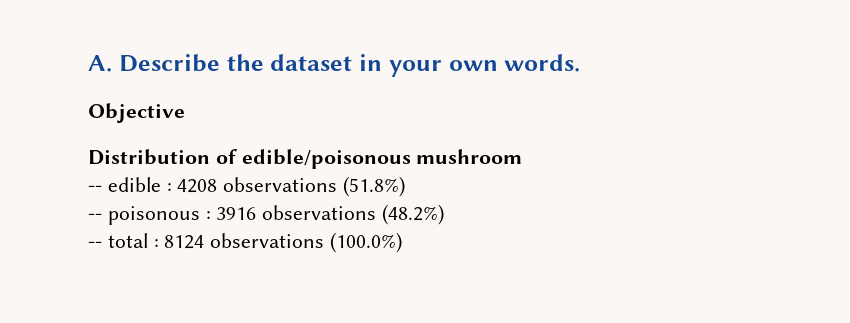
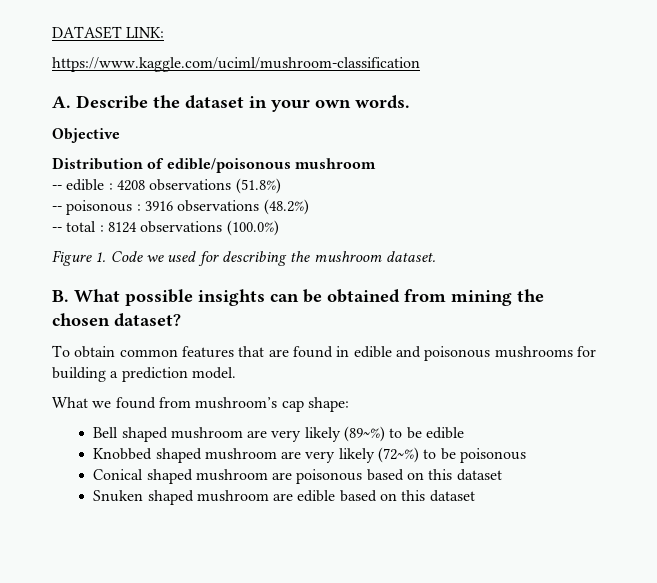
+ DATASET LINK:
+ https://www.kaggle.com/uciml/mushroom-classification
+ Figure 1. Code we used for describing the mushroom dataset.
+ B. What possible insights can be obtained from mining the chosen dataset?
+ To obtain common features that are found in edible and poisonous mushrooms for building a prediction model.
+ What we found from mushroom’s cap shape:
+ Bell shaped mushroom are very likely (89~%) to be edible
+ Knobbed shaped mushroom are very likely (72~%) to be poisonous
+ Conical shaped mushroom are poisonous based on this dataset
+ Snuken shaped mushroom are edible based on this dataset

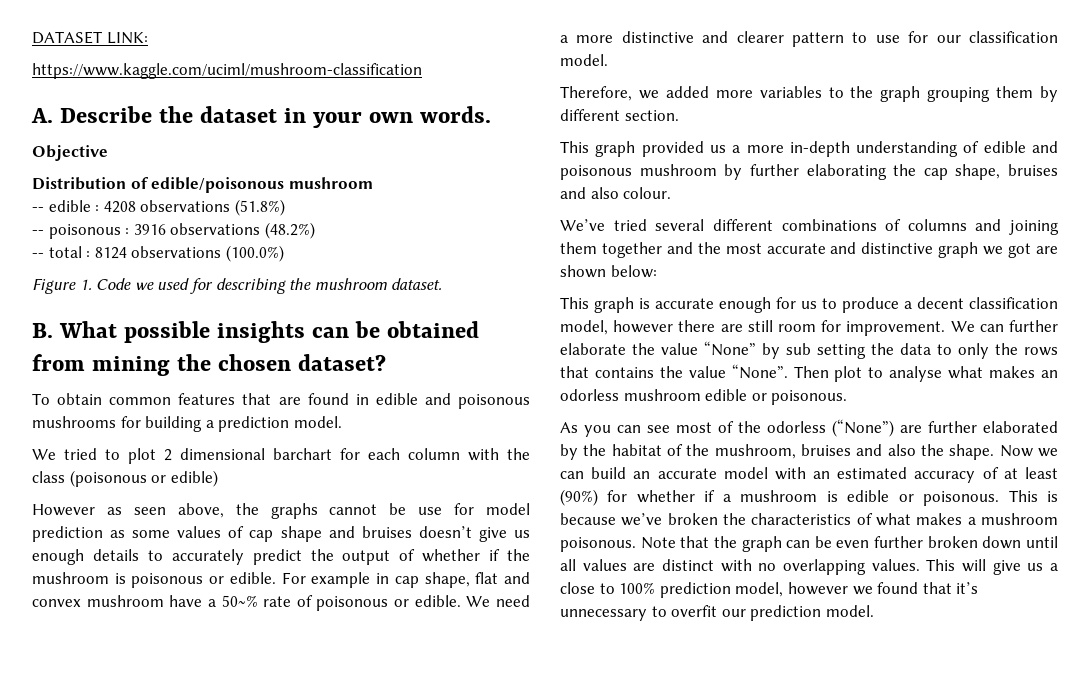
- What we found from mushroom’s cap shape:
- Bell shaped mushroom are very likely (89~%) to be edible
- Knobbed shaped mushroom are very likely (72~%) to be poisonous
- Conical shaped mushroom are poisonous based on this dataset
- Snuken shaped mushroom are edible based on this dataset
+ We tried to plot 2 dimensional barchart for each column with the class (poisonous or edible)
+ However as seen above, the graphs cannot be use for model prediction as some values of cap shape and bruises doesn’t give us enough details to accurately predict the output of whether if the mushroom is poisonous or edible. For example in cap shape, flat and convex mushroom have a 50~% rate of poisonous or edible. We need a more distinctive and clearer pattern to use for our classification model.
+ Therefore, we added more variables to the graph grouping them by different section.
+ This graph provided us a more in-depth understanding of edible and poisonous mushroom by further elaborating the cap shape, bruises and also colour.
+ We’ve tried several different combinations of columns and joining them together and the most accurate and distinctive graph we got are shown below:
+ This graph is accurate enough for us to produce a decent classification model, however there are still room for improvement. We can further elaborate the value “None” by sub setting the data to only the rows that contains the value “None”. Then plot to analyse what makes an odorless mushroom edible or poisonous.
+ As you can see most of the odorless (“None”) are further elaborated by the habitat of the mushroom, bruises and also the shape. Now we can build an accurate model with an estimated accuracy of at least (90%) for whether if a mushroom is edible or poisonous. This is because we’ve broken the characteristics of what makes a mushroom poisonous. Note that the graph can be even further broken down until all values are distinct with no overlapping values. This will give us a close to 100% prediction model, however we found that it’s unnecessary to overfit our prediction model.

